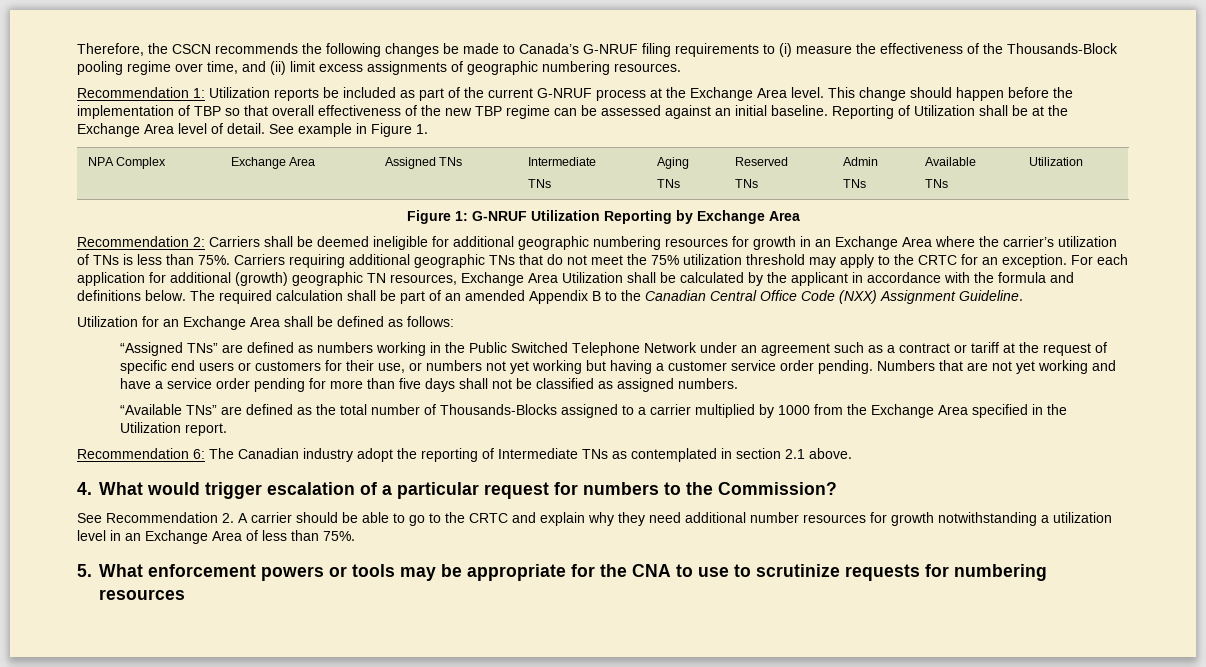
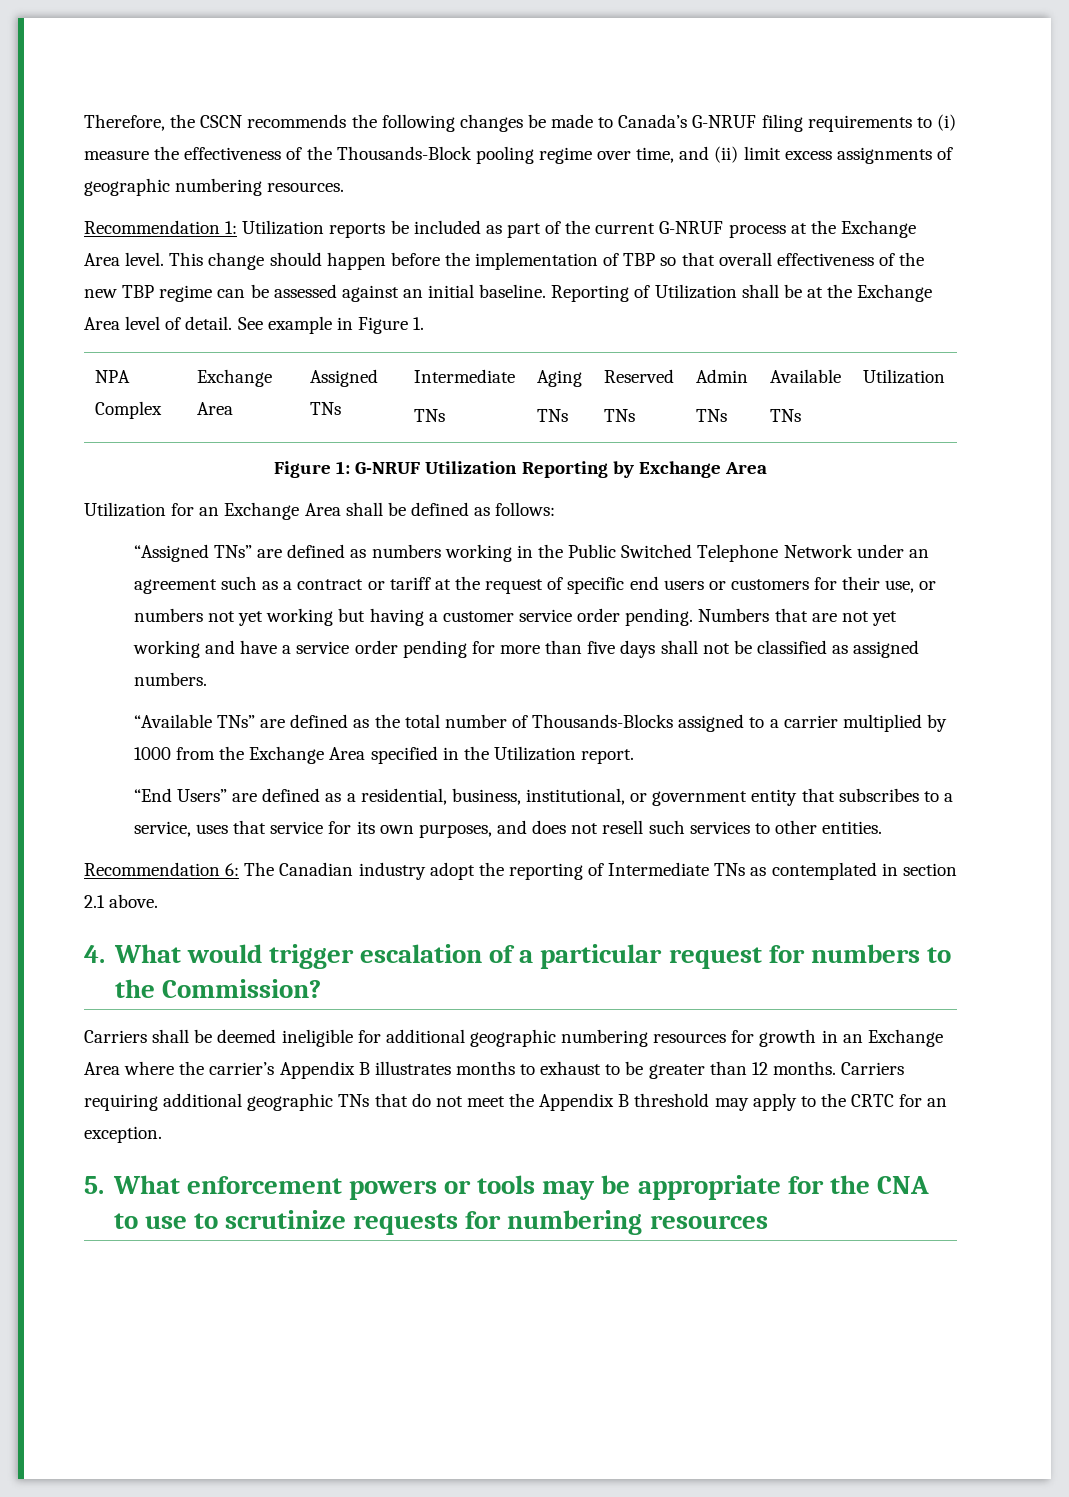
- Recommendation 2: Carriers shall be deemed ineligible for additional geographic numbering resources for growth in an Exchange Area where the carrier’s utilization of TNs is less than 75%. Carriers requiring additional geographic TNs that do not meet the 75% utilization threshold may apply to the CRTC for an exception. For each application for additional (growth) geographic TN resources, Exchange Area Utilization shall be calculated by the applicant in accordance with the formula and definitions below. The required calculation shall be part of an amended Appendix B to the Canadian Central Office Code (NXX) Assignment Guideline.
+ “End Users” are defined as a residential, business, institutional, or government entity that subscribes to a service, uses that service for its own purposes, and does not resell such services to other entities.
- See Recommendation 2. A carrier should be able to go to the CRTC and explain why they need additional number resources for growth notwithstanding a utilization level in an Exchange Area of less than 75%.
+ Carriers shall be deemed ineligible for additional geographic numbering resources for growth in an Exchange Area where the carrier’s Appendix B illustrates months to exhaust to be greater than 12 months. Carriers requiring additional geographic TNs that do not meet the Appendix B threshold may apply to the CRTC for an exception.

